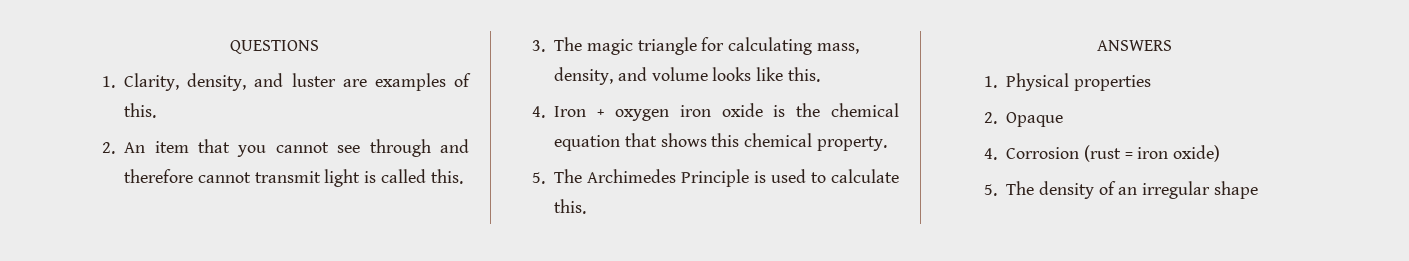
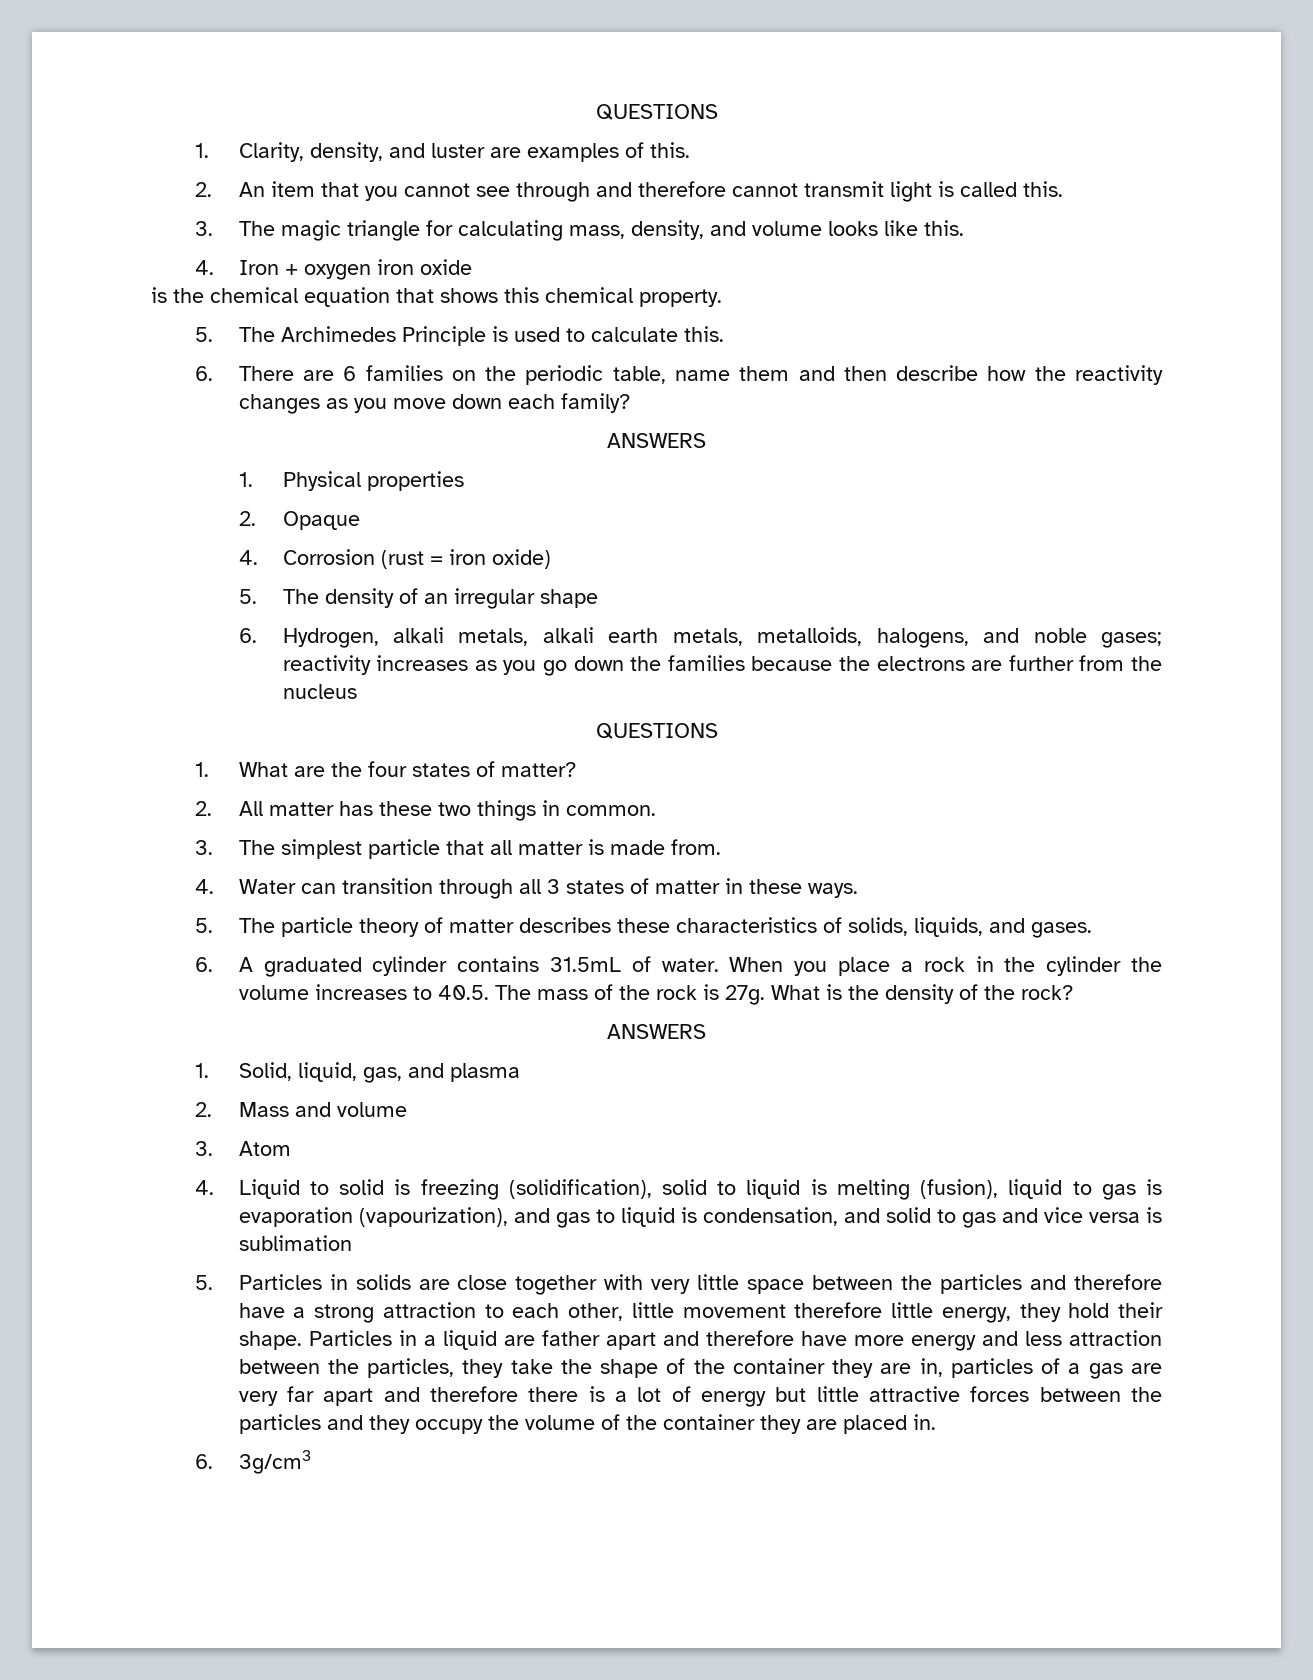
- 4. Iron + oxygen iron oxide is the chemical equation that shows this chemical property.
+ 4. Iron + oxygen iron oxide
+ is the chemical equation that shows this chemical property.
+ 6. There are 6 families on the periodic table, name them and then describe how the reactivity changes as you move down each family?
+ 6. Hydrogen, alkali metals, alkali earth metals, metalloids, halogens, and noble gases; reactivity increases as you go down the families because the electrons are further from the nucleus
+ QUESTIONS
+ 1. What are the four states of matter?
+ 2. All matter has these two things in common.
+ 3. The simplest particle that all matter is made from.
+ 4. Water can transition through all 3 states of matter in these ways.
+ 5. The particle theory of matter describes these characteristics of solids, liquids, and gases.
+ 6. A graduated cylinder contains 31.5mL of water. When you place a rock in the cylinder the volume increases to 40.5. The mass of the rock is 27g. What is the density of the rock?
+ ANSWERS
+ 1. Solid, liquid, gas, and plasma
+ 2. Mass and volume
+ 3. Atom
+ 4. Liquid to solid is freezing (solidification), solid to liquid is melting (fusion), liquid to gas is evaporation (vapourization), and gas to liquid is condensation, and solid to gas and vice versa is sublimation
+ 5. Particles in solids are close together with very little space between the particles and therefore have a strong attraction to each other, little movement therefore little energy, they hold their shape. Particles in a liquid are father apart and therefore have more energy and less attraction between the particles, they take the shape of the container they are in, particles of a gas are very far apart and therefore there is a lot of energy but little attractive forces between the particles and they occupy the volume of the container they are placed in.
+ 6. 3g/cm3

